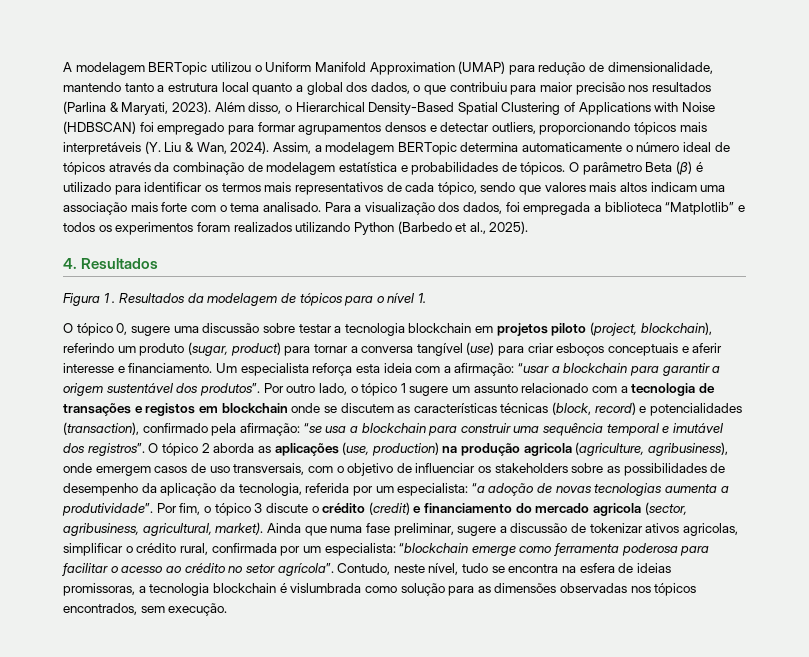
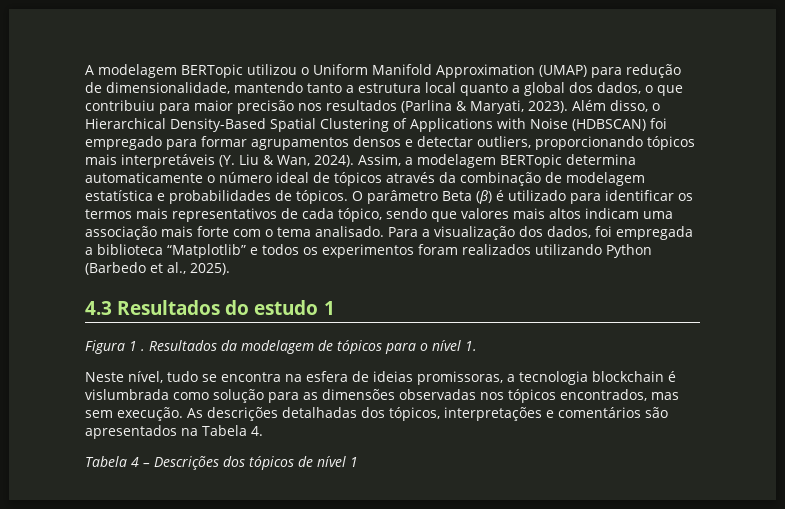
- 4. Resultados
+ 4.3 Resultados do estudo 1
- O tópico 0, sugere uma discussão sobre testar a tecnologia blockchain em projetos piloto (project, blockchain), referindo um produto (sugar, product) para tornar a conversa tangível (use) para criar esboços conceptuais e aferir interesse e financiamento. Um especialista reforça esta ideia com a afirmação: “usar a blockchain para garantir a origem sustentável dos produtos”. Por outro lado, o tópico 1 sugere um assunto relacionado com a tecnologia de transações e registos em blockchain onde se discutem as características técnicas (block, record) e potencialidades (transaction), confirmado pela afirmação: “se usa a blockchain para construir uma sequência temporal e imutável dos registros”. O tópico 2 aborda as aplicações (use, production) na produção agricola (agriculture, agribusiness), onde emergem casos de uso transversais, com o objetivo de influenciar os stakeholders sobre as possibilidades de desempenho da aplicação da tecnologia, referida por um especialista: “a adoção de novas tecnologias aumenta a produtividade”. Por fim, o tópico 3 discute o crédito (credit) e financiamento do mercado agricola (sector, agribusiness, agricultural, market). Ainda que numa fase preliminar, sugere a discussão de tokenizar ativos agricolas, simplificar o crédito rural, confirmada por um especialista: “blockchain emerge como ferramenta poderosa para facilitar o acesso ao crédito no setor agrícola”. Contudo, neste nível, tudo se encontra na esfera de ideias promissoras, a tecnologia blockchain é vislumbrada como solução para as dimensões observadas nos tópicos encontrados, sem execução.
+ Neste nível, tudo se encontra na esfera de ideias promissoras, a tecnologia blockchain é vislumbrada como solução para as dimensões observadas nos tópicos encontrados, mas sem execução.
+ As descrições detalhadas dos tópicos, interpretações e comentários são apresentados na Tabela 4.
+ Tabela 4 – Descrições dos tópicos de nível 1

